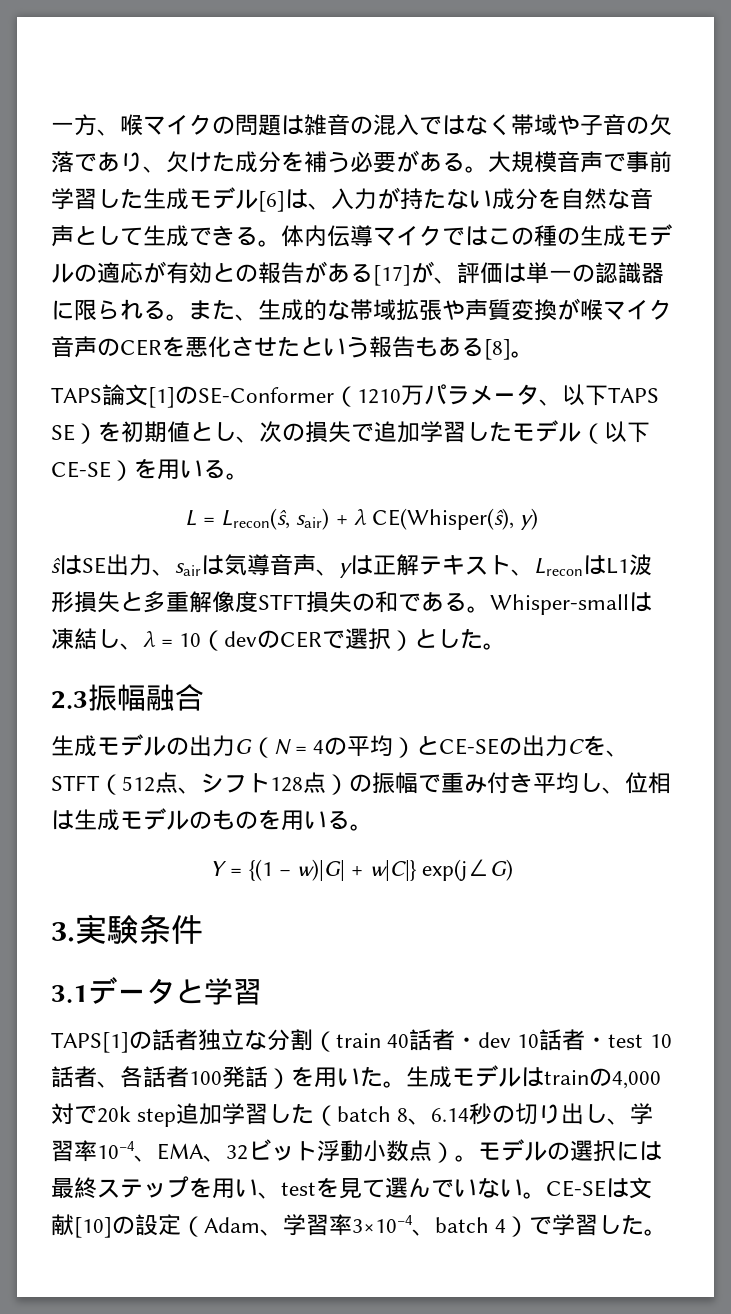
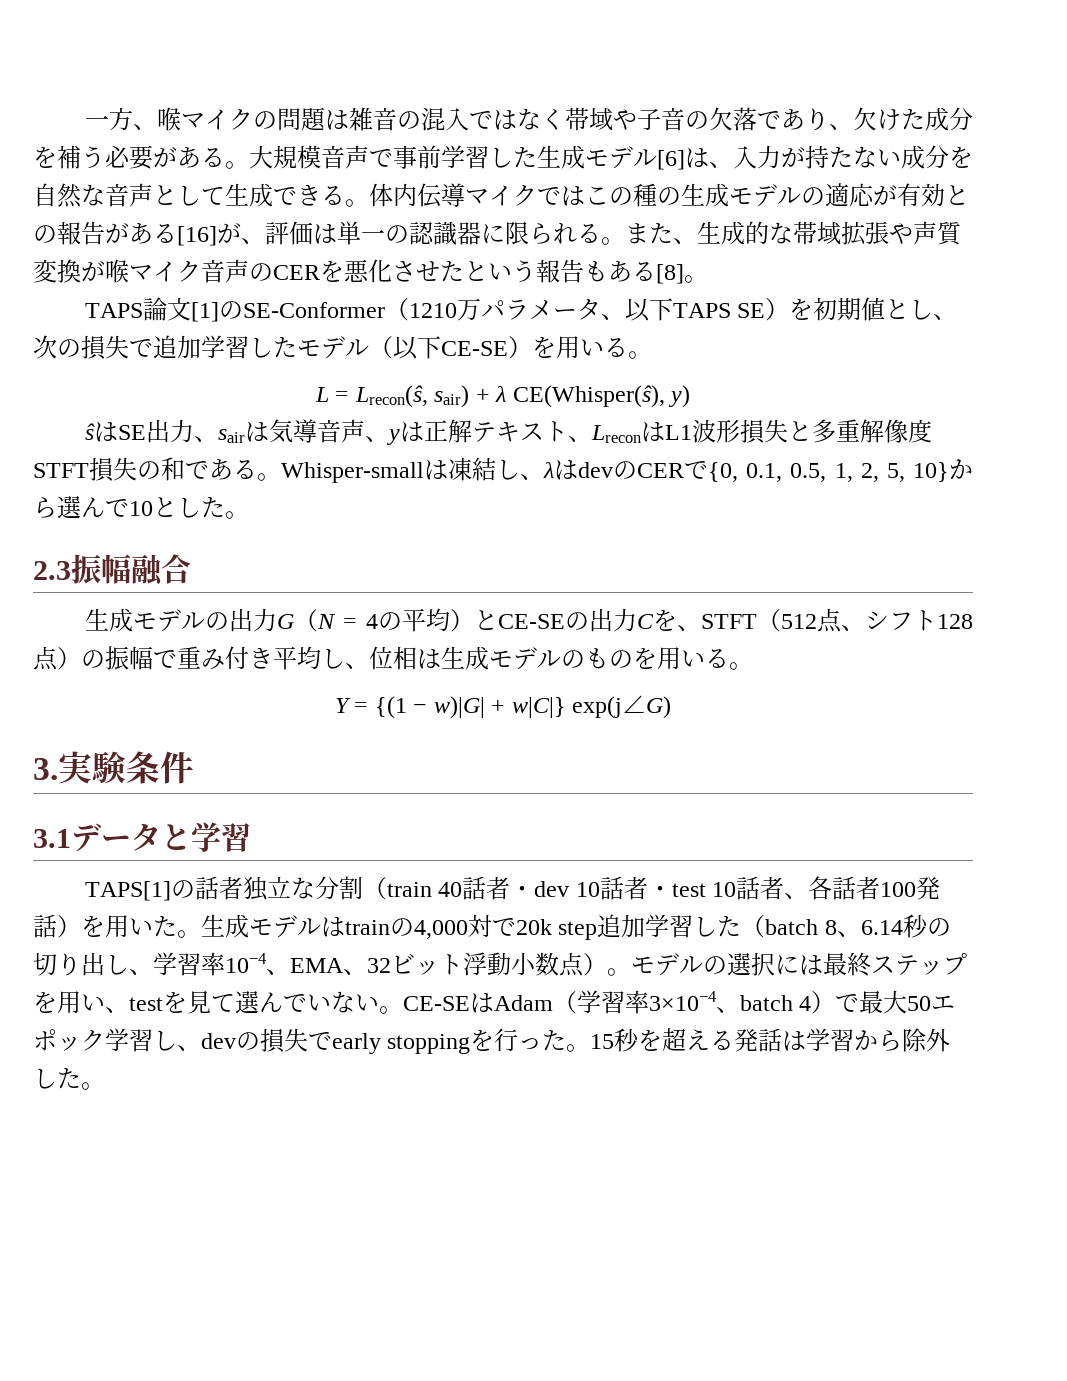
- 体内伝導マイクではこの種の生成モデルの適応が有効との報告がある[17]が、評価は単一の認識器に限られる。
+ 体内伝導マイクではこの種の生成モデルの適応が有効との報告がある[16]が、評価は単一の認識器に限られる。
- Whisper-smallは凍結し、λ = 10（devのCERで選択）とした。
+ Whisper-smallは凍結し、λはdevのCERで{0, 0.1, 0.5, 1, 2, 5, 10}から選んで10とした。
- CE-SEは文献[10]の設定（Adam、学習率3×10−4、batch 4）で学習した。
+ CE-SEはAdam（学習率3×10−4、batch 4）で最大50エポック学習し、devの損失でearly stoppingを行った。15秒を超える発話は学習から除外した。

